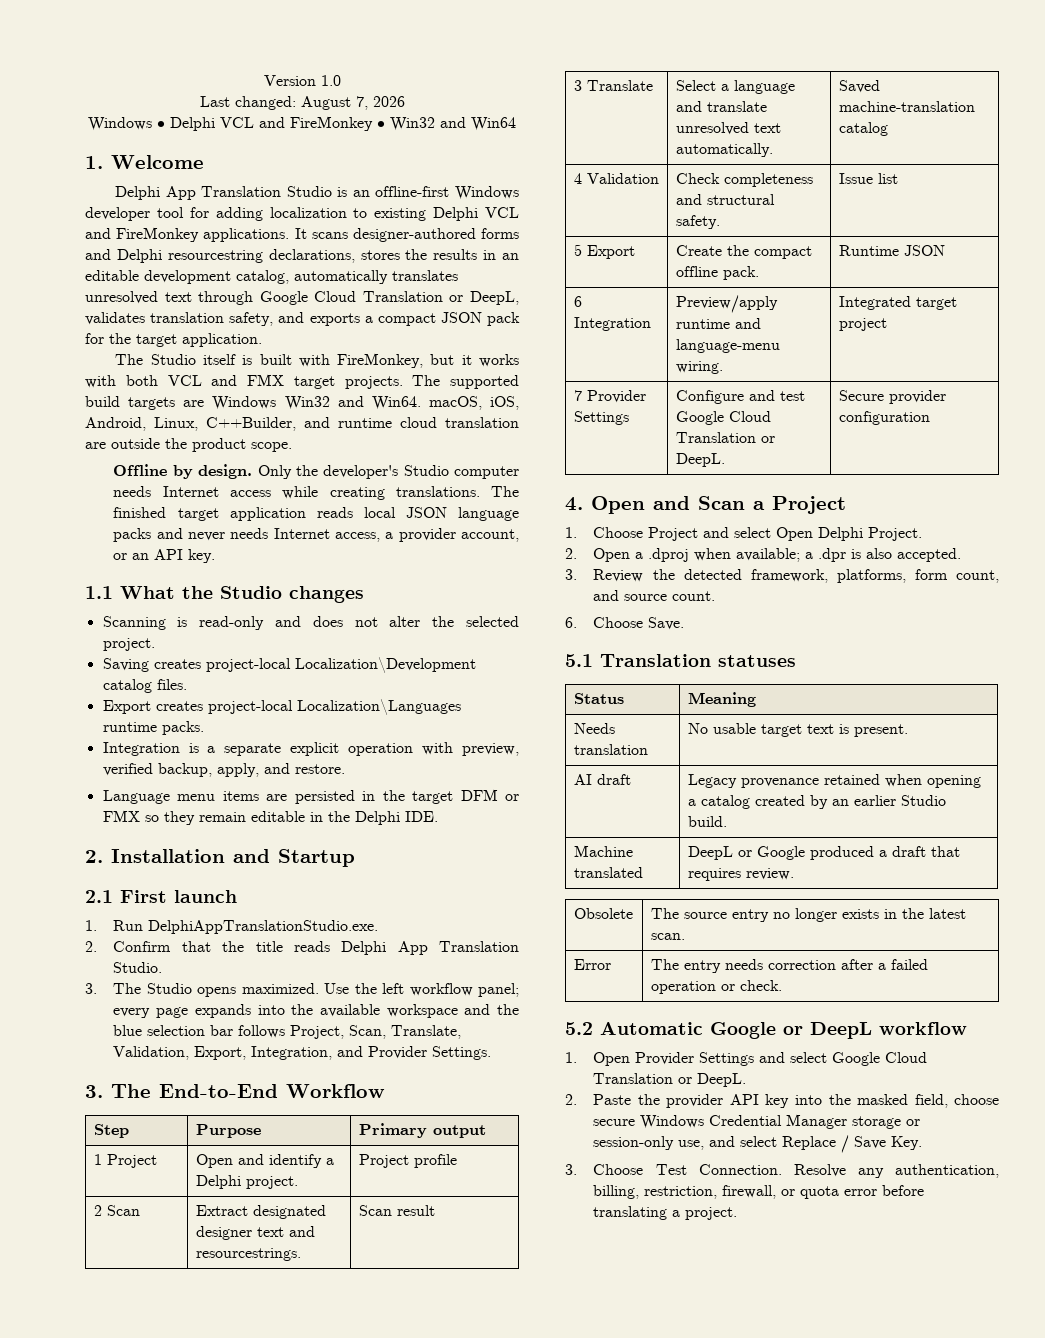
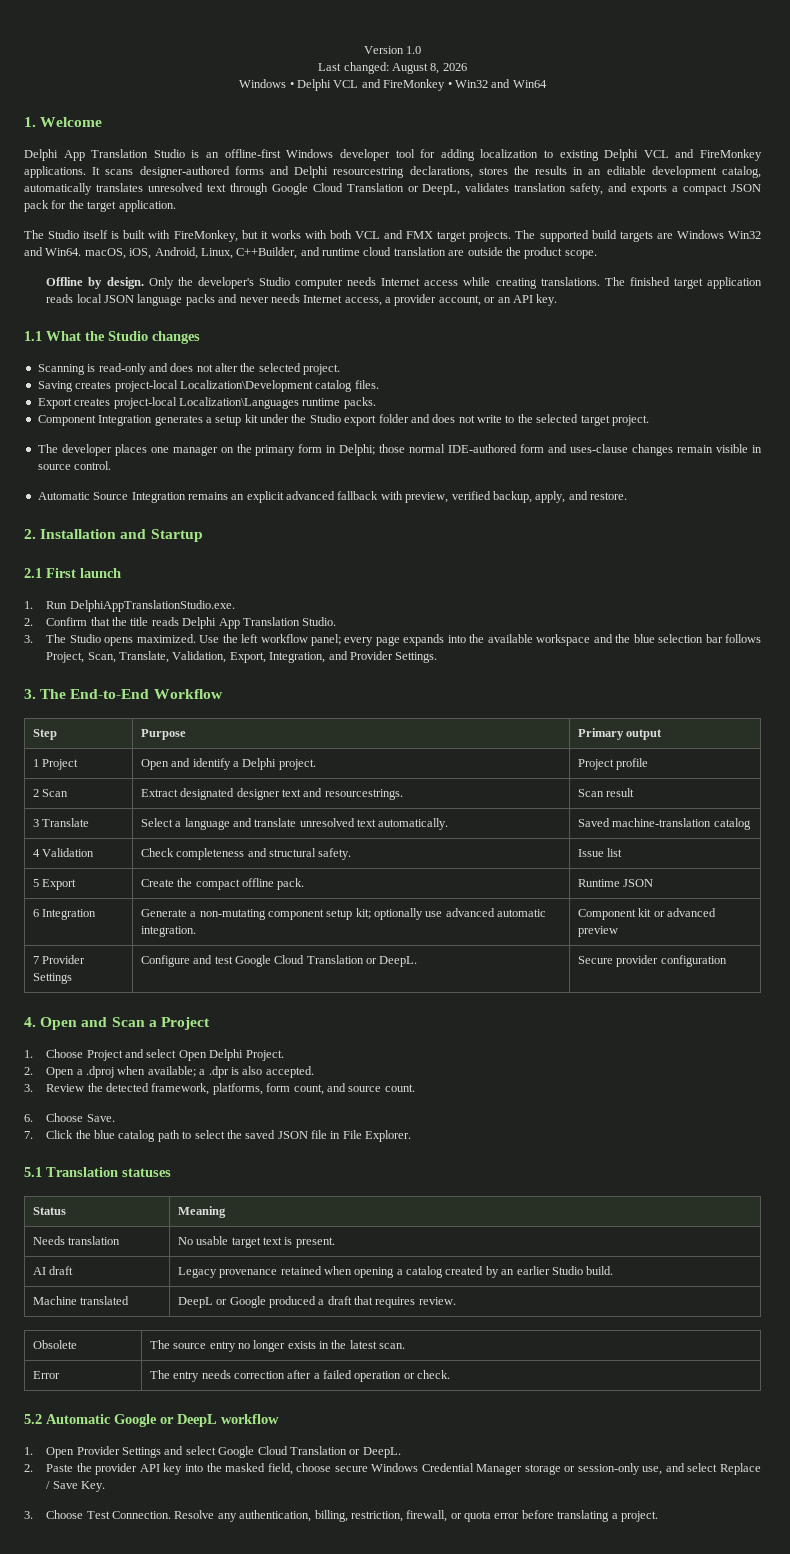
- Last changed: August 7, 2026
+ Last changed: August 8, 2026
- Integration is a separate explicit operation with preview, verified backup, apply, and restore.
+ Component Integration generates a setup kit under the Studio export folder and does not write to the selected target project.
+ The developer places one manager on the primary form in Delphi; those normal IDE-authored form and uses-clause changes remain visible in source control.
+ Automatic Source Integration remains an explicit advanced fallback with preview, verified backup, apply, and restore.
- Language menu items are persisted in the target DFM or FMX so they remain editable in the Delphi IDE.
- 6 Integration | Preview/apply runtime and language-menu wiring. | Integrated target project
+ 6 Integration | Generate a non-mutating component setup kit; optionally use advanced automatic integration. | Component kit or advanced preview
+ 7. Click the blue catalog path to select the saved JSON file in File Explorer.

